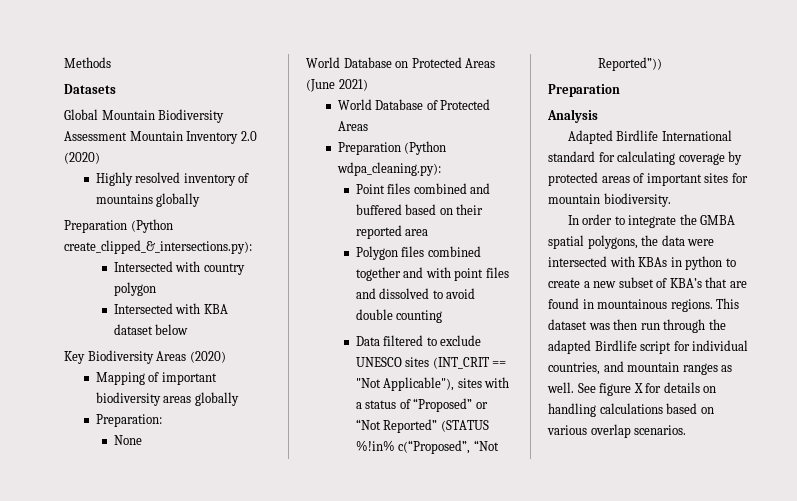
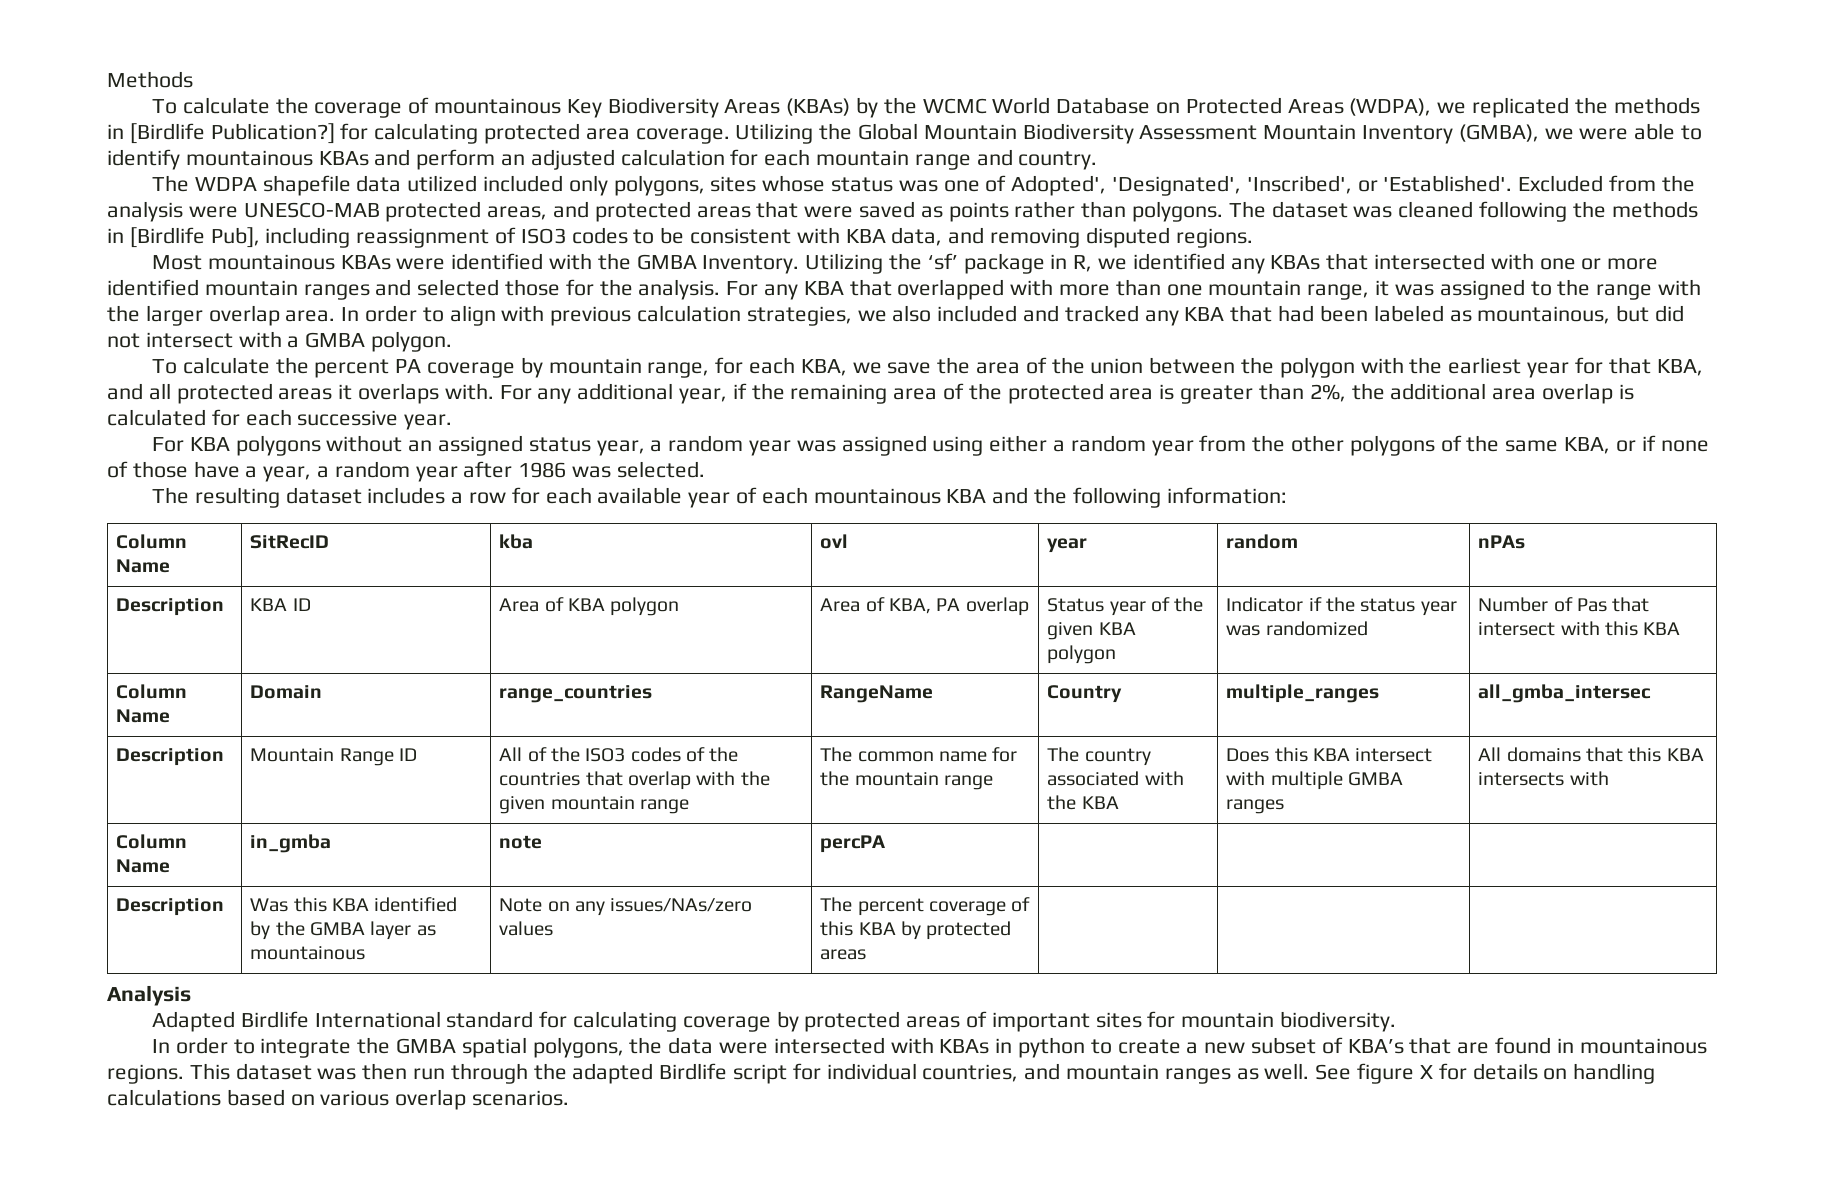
- Datasets
- Global Mountain Biodiversity Assessment Mountain Inventory 2.0 (2020)
- Highly resolved inventory of mountains globally
- Preparation (Python create_clipped_&_intersections.py):
- Intersected with country polygon
- Intersected with KBA dataset below
- Key Biodiversity Areas (2020)
- Mapping of important biodiversity areas globally
- Preparation:
- None
- World Database on Protected Areas (June 2021)
- World Database of Protected Areas
- Preparation (Python wdpa_cleaning.py):
- Point files combined and buffered based on their reported area
- Polygon files combined together and with point files and dissolved to avoid double counting
- Data filtered to exclude UNESCO sites (INT_CRIT == "Not Applicable"), sites with a status of “Proposed” or “Not Reported” (STATUS %!in% c(“Proposed”, “Not Reported”))
- Preparation
+ To calculate the coverage of mountainous Key Biodiversity Areas (KBAs) by the WCMC World Database on Protected Areas (WDPA), we replicated the methods in [Birdlife Publication?] for calculating protected area coverage. Utilizing the Global Mountain Biodiversity Assessment Mountain Inventory (GMBA), we were able to identify mountainous KBAs and perform an adjusted calculation for each mountain range and country.
+ The WDPA shapefile data utilized included only polygons, sites whose status was one of Adopted', 'Designated', 'Inscribed', or 'Established'. Excluded from the analysis were UNESCO-MAB protected areas, and protected areas that were saved as points rather than polygons. The dataset was cleaned following the methods in [Birdlife Pub], including reassignment of ISO3 codes to be consistent with KBA data, and removing disputed regions.
+ Most mountainous KBAs were identified with the GMBA Inventory. Utilizing the ‘sf’ package in R, we identified any KBAs that intersected with one or more identified mountain ranges and selected those for the analysis. For any KBA that overlapped with more than one mountain range, it was assigned to the range with the larger overlap area. In order to align with previous calculation strategies, we also included and tracked any KBA that had been labeled as mountainous, but did not intersect with a GMBA polygon.
+ To calculate the percent PA coverage by mountain range, for each KBA, we save the area of the union between the polygon with the earliest year for that KBA, and all protected areas it overlaps with. For any additional year, if the remaining area of the protected area is greater than 2%, the additional area overlap is calculated for each successive year.
+ For KBA polygons without an assigned status year, a random year was assigned using either a random year from the other polygons of the same KBA, or if none of those have a year, a random year after 1986 was selected.
+ The resulting dataset includes a row for each available year of each mountainous KBA and the following information:
+ Column Name | SitRecID | kba | ovl | year | random | nPAs
+ Description | KBA ID | Area of KBA polygon | Area of KBA, PA overlap | Status year of the given KBA polygon | Indicator if the status year was randomized | Number of Pas that intersect with this KBA
+ Column Name | Domain | range_countries | RangeName | Country | multiple_ranges | all_gmba_intersec
+ Description | Mountain Range ID | All of the ISO3 codes of the countries that overlap with the given mountain range | The common name for the mountain range | The country associated with the KBA | Does this KBA intersect with multiple GMBA ranges | All domains that this KBA intersects with
+ Column Name | in_gmba | note | percPA | | |
+ Description | Was this KBA identified by the GMBA layer as mountainous | Note on any issues/NAs/zero values | The percent coverage of this KBA by protected areas | | |

